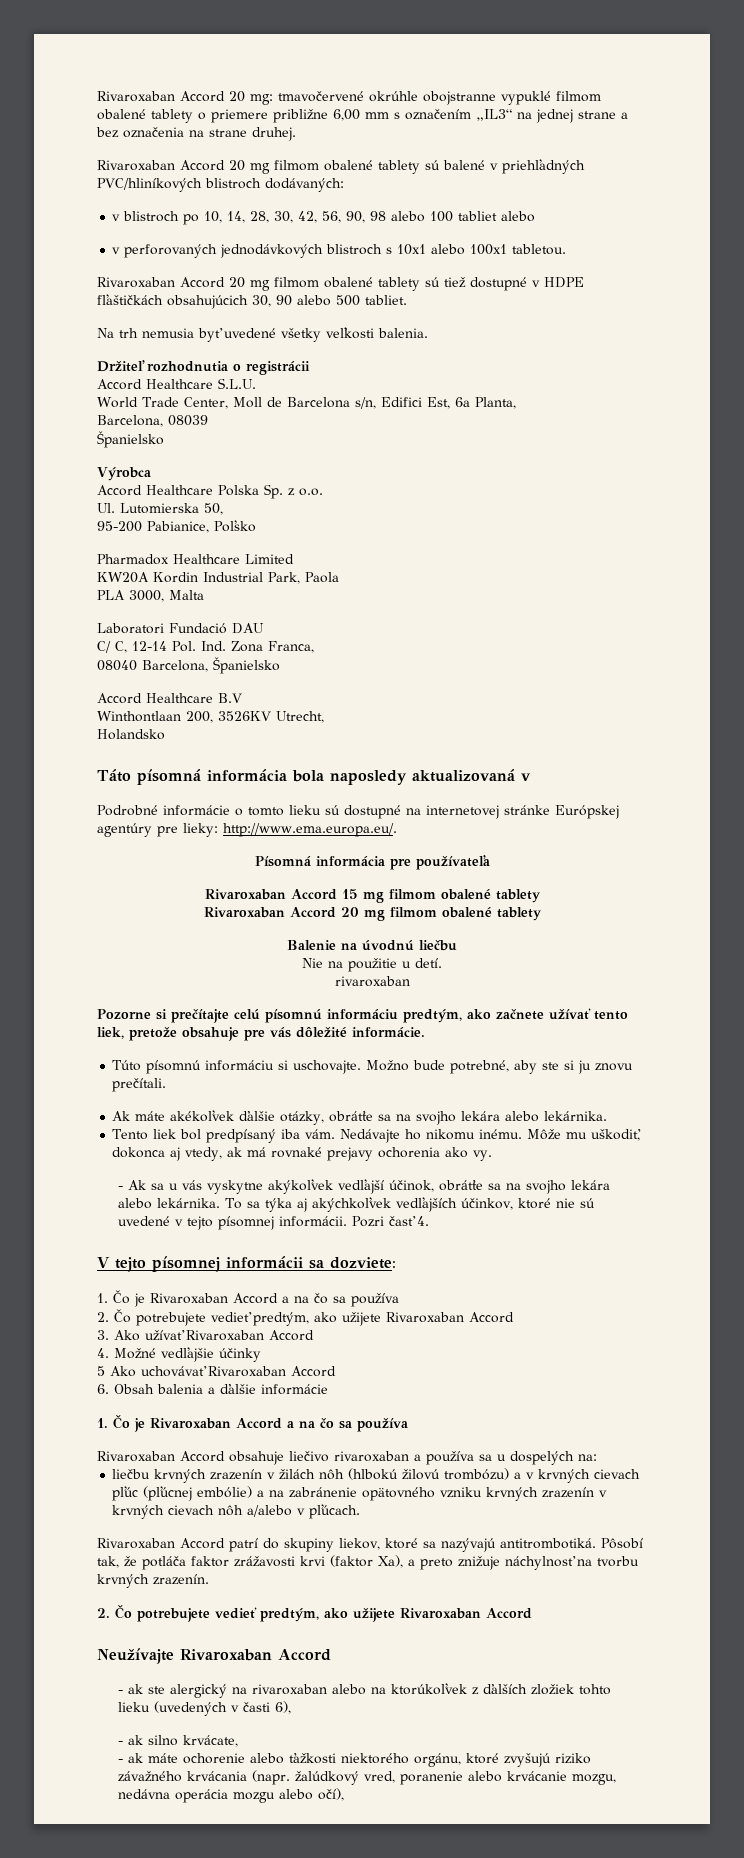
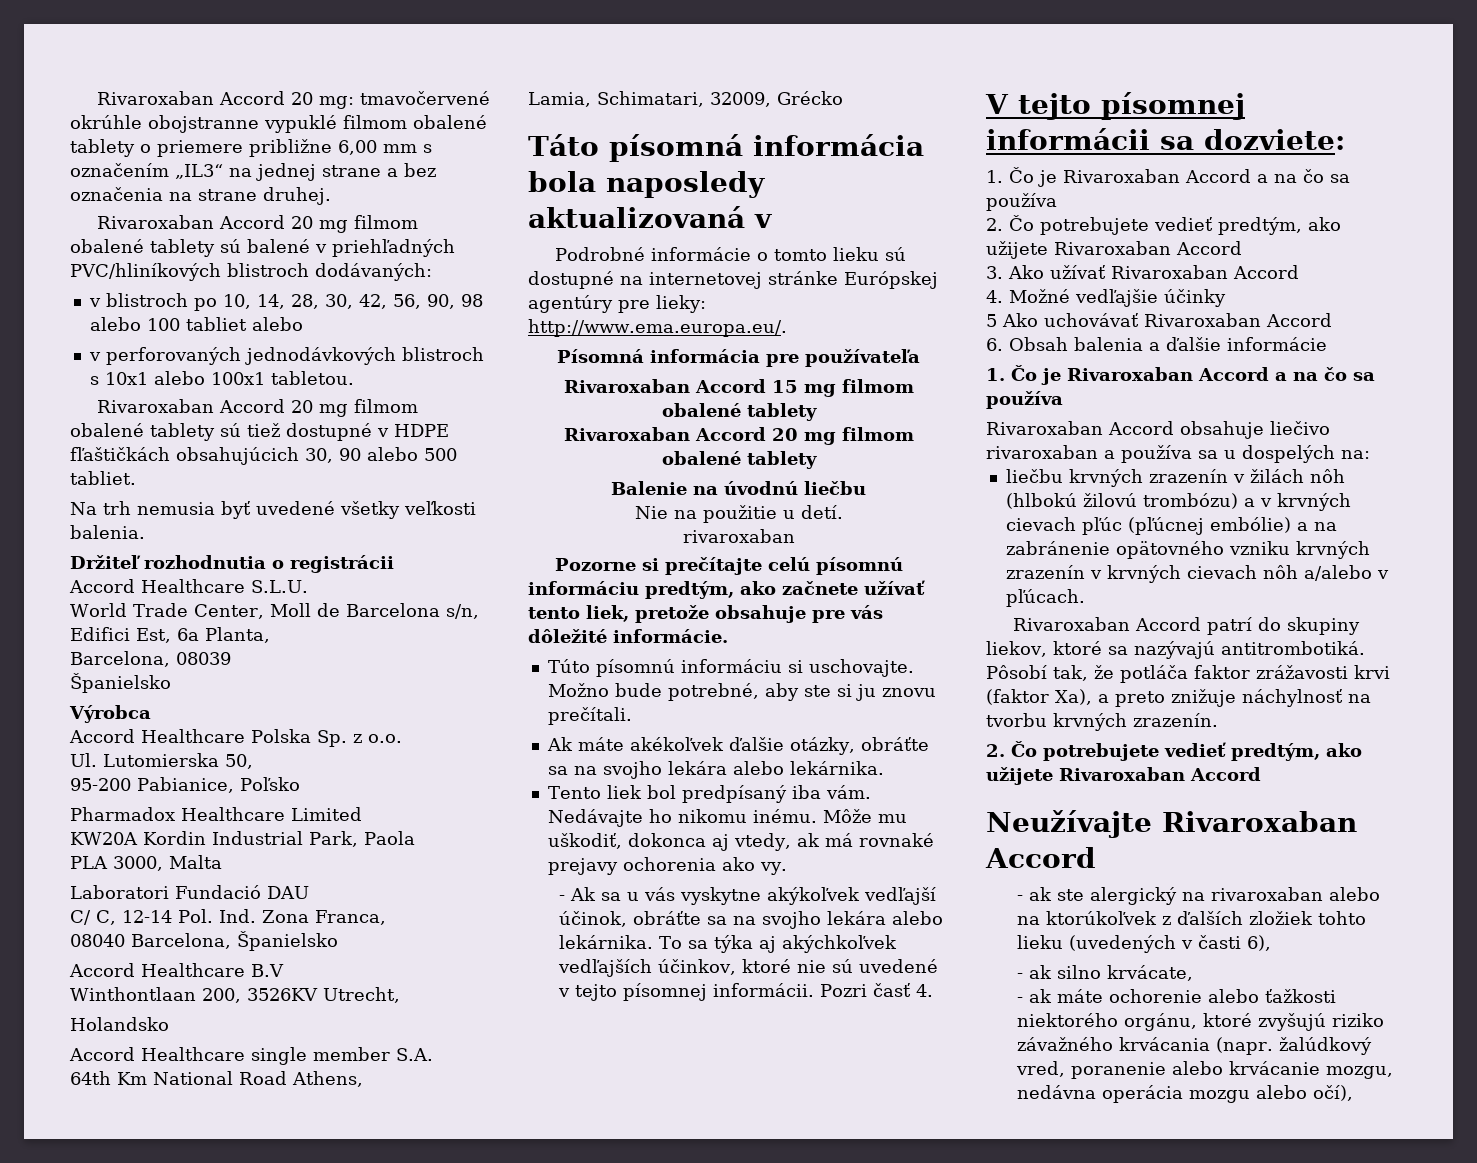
+ Accord Healthcare single member S.A.
+ 64th Km National Road Athens,
+ Lamia, Schimatari, 32009, Grécko

